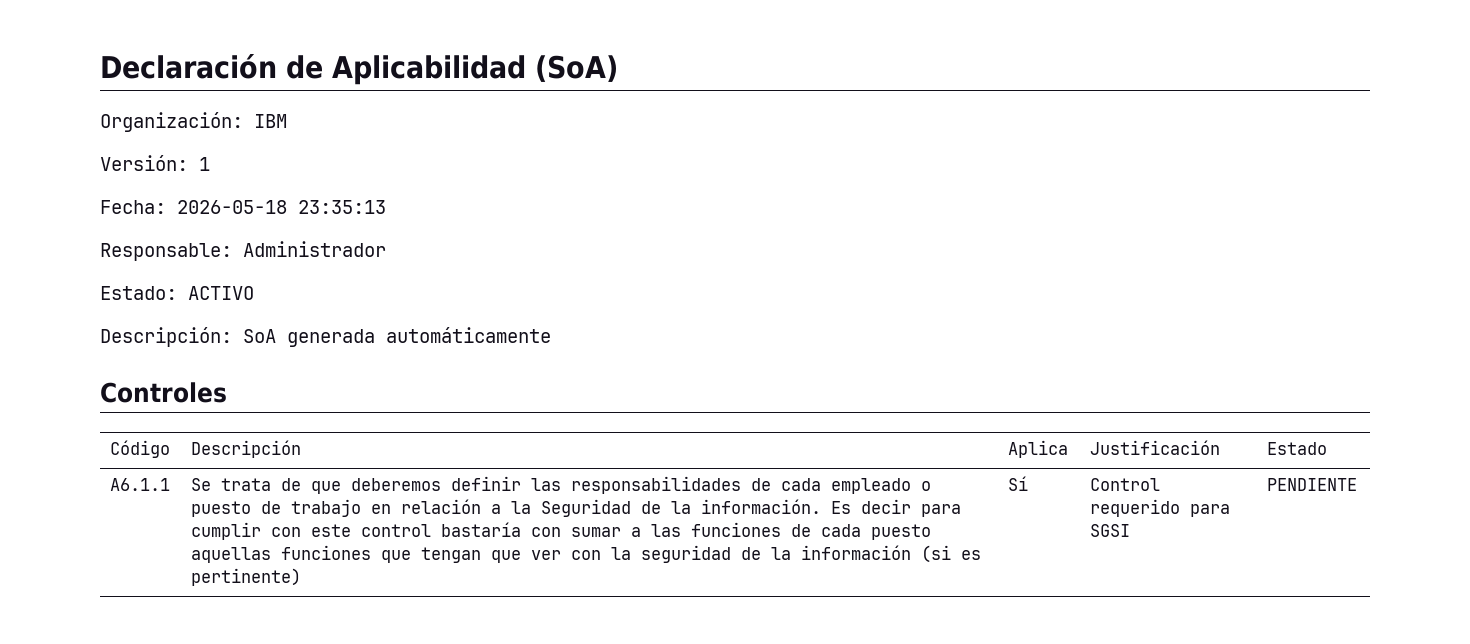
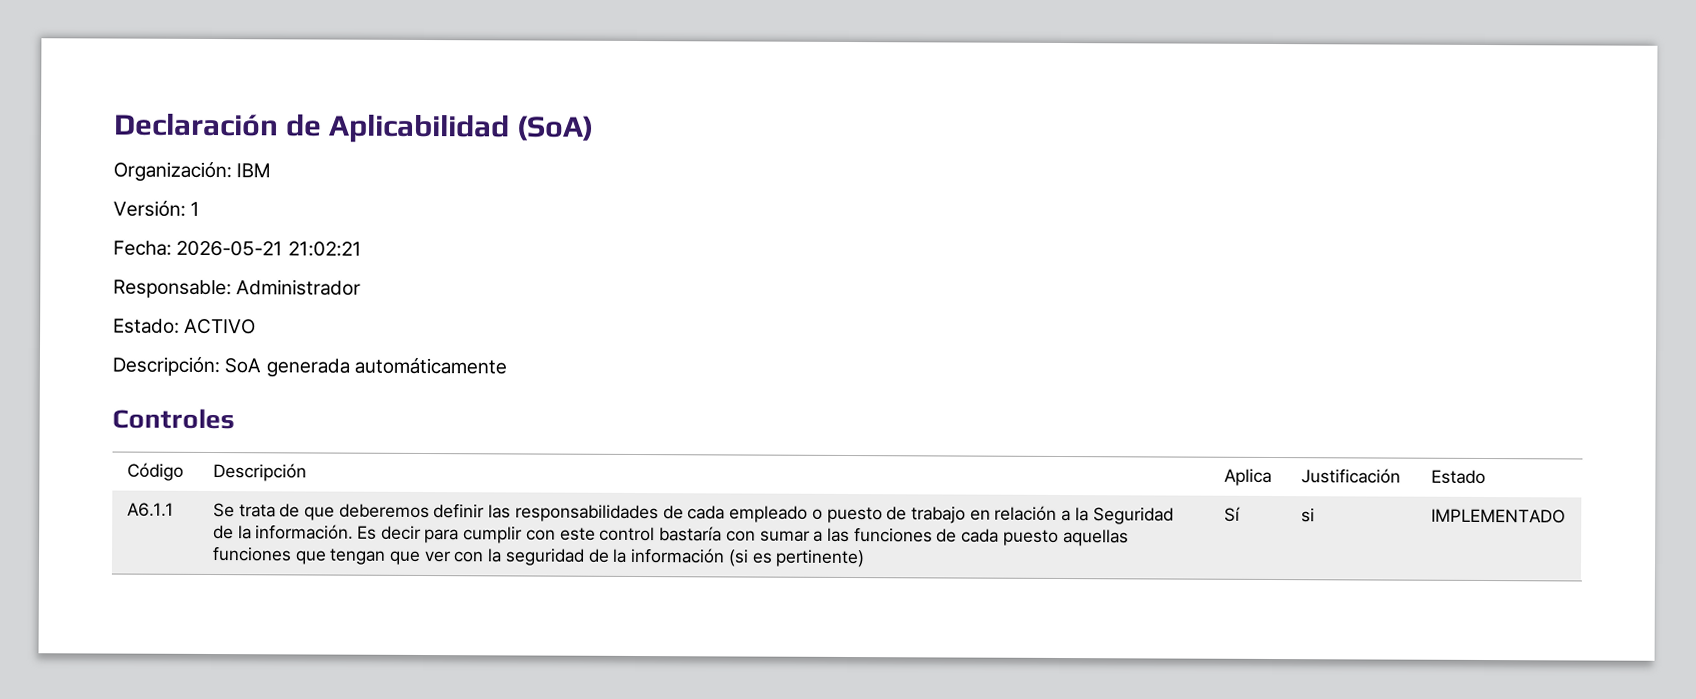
- Fecha: 2026-05-18 23:35:13
+ Fecha: 2026-05-21 21:02:21
- Control requerido para SGSI | PENDIENTE
+ si | IMPLEMENTADO

